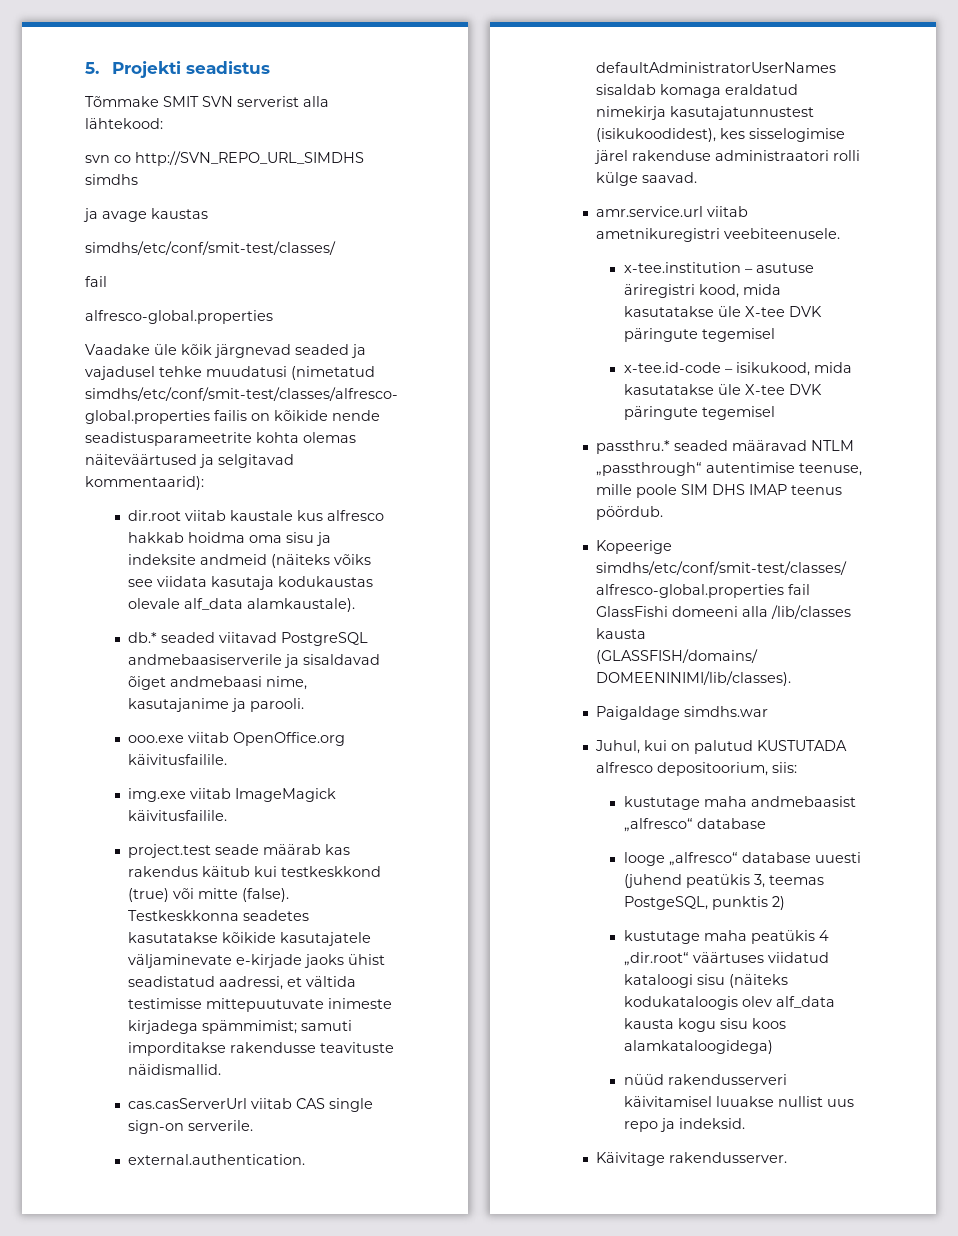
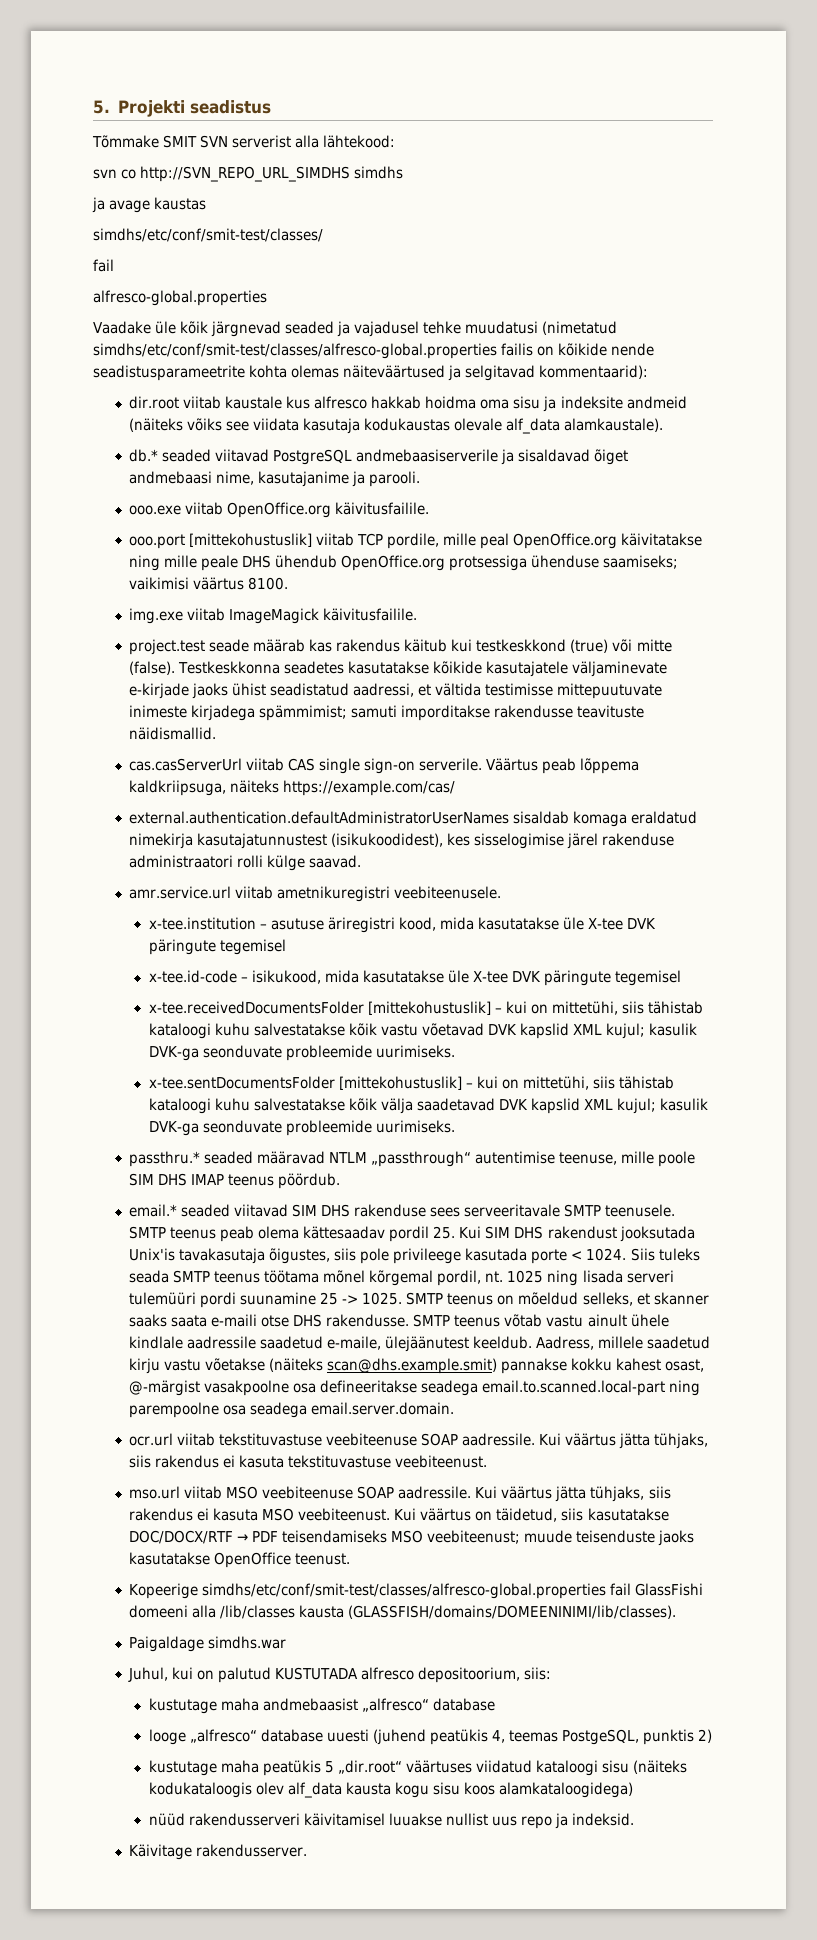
+ ooo.port [mittekohustuslik] viitab TCP pordile, mille peal OpenOffice.org käivitatakse ning mille peale DHS ühendub OpenOffice.org protsessiga ühenduse saamiseks; vaikimisi väärtus 8100.
+ Väärtus peab lõppema kaldkriipsuga, näiteks https://example.com/cas/
+ x-tee.receivedDocumentsFolder [mittekohustuslik] – kui on mittetühi, siis tähistab kataloogi kuhu salvestatakse kõik vastu võetavad DVK kapslid XML kujul; kasulik DVK-ga seonduvate probleemide uurimiseks.
+ x-tee.sentDocumentsFolder [mittekohustuslik] – kui on mittetühi, siis tähistab kataloogi kuhu salvestatakse kõik välja saadetavad DVK kapslid XML kujul; kasulik DVK-ga seonduvate probleemide uurimiseks.
+ email.* seaded viitavad SIM DHS rakenduse sees serveeritavale SMTP teenusele. SMTP teenus peab olema kättesaadav pordil 25. Kui SIM DHS rakendust jooksutada Unix'is tavakasutaja õigustes, siis pole privileege kasutada porte < 1024. Siis tuleks seada SMTP teenus töötama mõnel kõrgemal pordil, nt. 1025 ning lisada serveri tulemüüri pordi suunamine 25 -> 1025. SMTP teenus on mõeldud selleks, et skanner saaks saata e-maili otse DHS rakendusse. SMTP teenus võtab vastu ainult ühele kindlale aadressile saadetud e-maile, ülejäänutest keeldub. Aadress, millele saadetud kirju vastu võetakse (näiteks scan@dhs.example.smit) pannakse kokku kahest osast, @-märgist vasakpoolne osa defineeritakse seadega email.to.scanned.local-part ning parempoolne osa seadega email.server.domain.
+ ocr.url viitab tekstituvastuse veebiteenuse SOAP aadressile. Kui väärtus jätta tühjaks, siis rakendus ei kasuta tekstituvastuse veebiteenust.
+ mso.url viitab MSO veebiteenuse SOAP aadressile. Kui väärtus jätta tühjaks, siis rakendus ei kasuta MSO veebiteenust. Kui väärtus on täidetud, siis kasutatakse DOC/DOCX/RTF → PDF teisendamiseks MSO veebiteenust; muude teisenduste jaoks kasutatakse OpenOffice teenust.
- looge „alfresco“ database uuesti (juhend peatükis 3, teemas PostgeSQL, punktis 2)
+ looge „alfresco“ database uuesti (juhend peatükis 4, teemas PostgeSQL, punktis 2)
- kustutage maha peatükis 4 „dir.root“ väärtuses viidatud kataloogi sisu (näiteks kodukataloogis olev alf_data kausta kogu sisu koos alamkataloogidega)
+ kustutage maha peatükis 5 „dir.root“ väärtuses viidatud kataloogi sisu (näiteks kodukataloogis olev alf_data kausta kogu sisu koos alamkataloogidega)

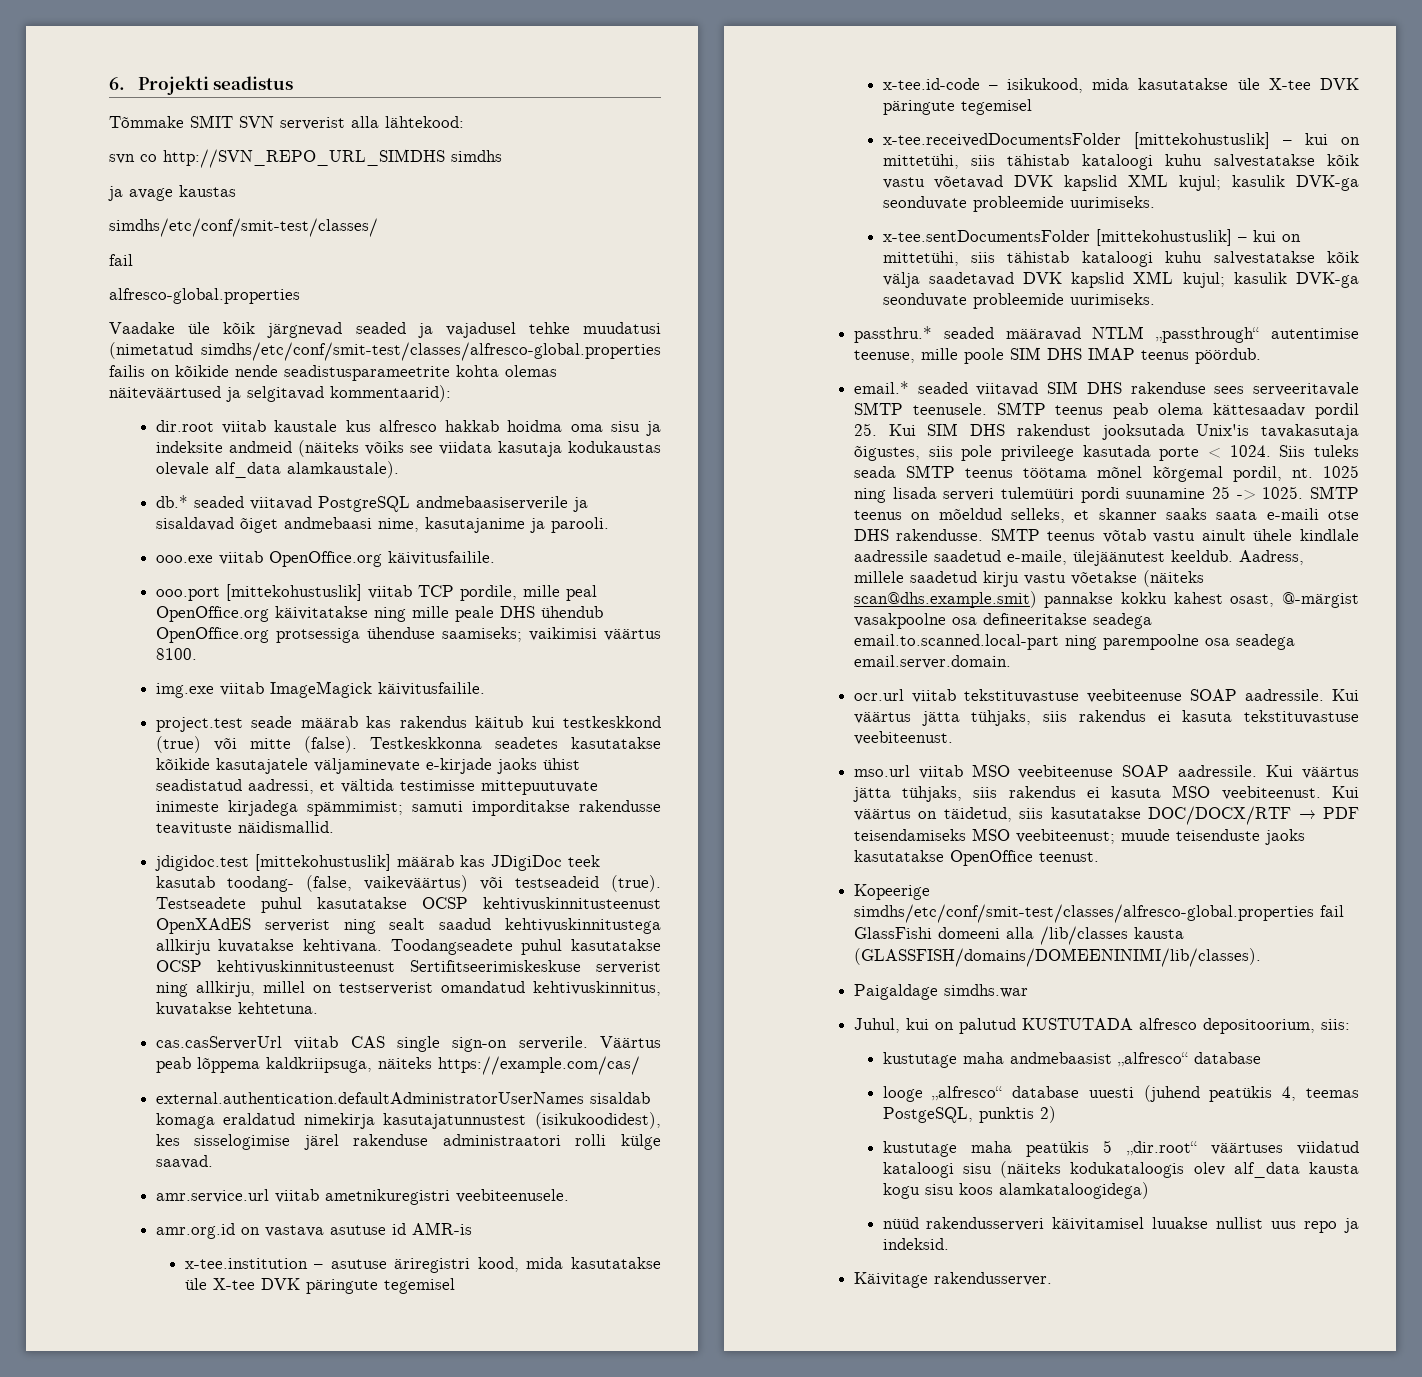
- 5. Projekti seadistus
+ 6. Projekti seadistus
+ jdigidoc.test [mittekohustuslik] määrab kas JDigiDoc teek kasutab toodang- (false, vaikeväärtus) või testseadeid (true). Testseadete puhul kasutatakse OCSP kehtivuskinnitusteenust OpenXAdES serverist ning sealt saadud kehtivuskinnitustega allkirju kuvatakse kehtivana. Toodangseadete puhul kasutatakse OCSP kehtivuskinnitusteenust Sertifitseerimiskeskuse serverist ning allkirju, millel on testserverist omandatud kehtivuskinnitus, kuvatakse kehtetuna.
+ amr.org.id on vastava asutuse id AMR-is

